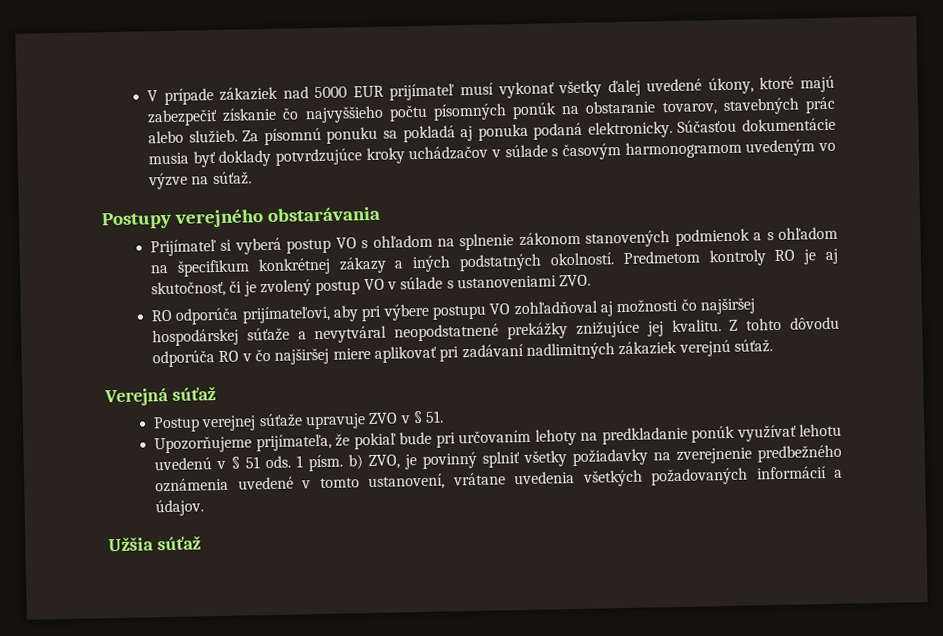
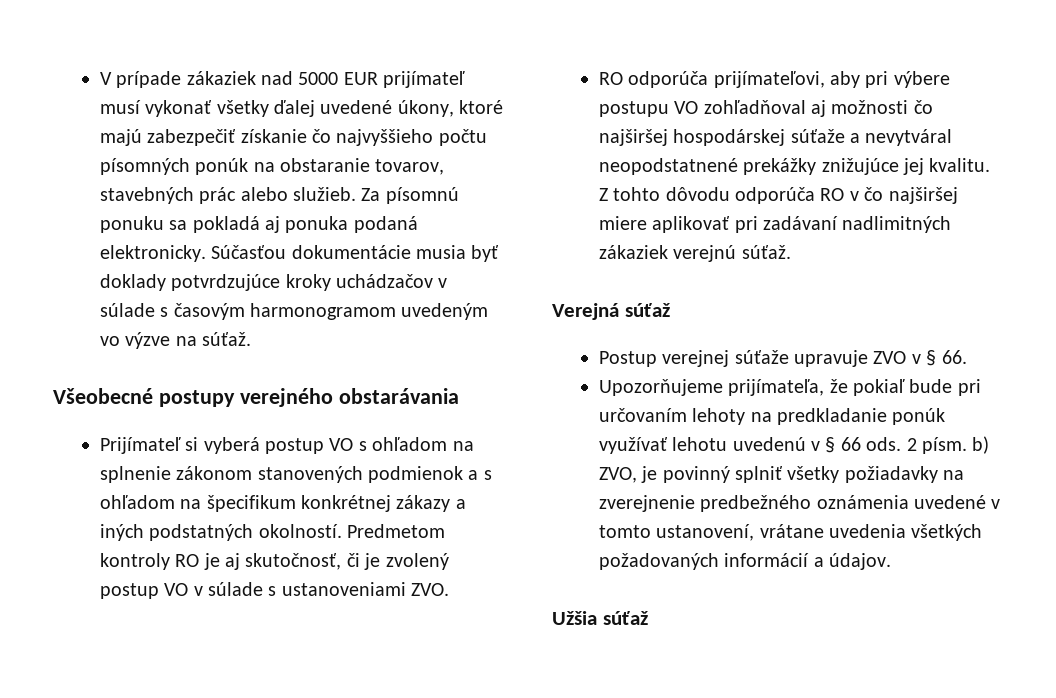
- Postupy verejného obstarávania
+ Všeobecné postupy verejného obstarávania
- Postup verejnej súťaže upravuje ZVO v § 51.
+ Postup verejnej súťaže upravuje ZVO v § 66.
- Upozorňujeme prijímateľa, že pokiaľ bude pri určovaním lehoty na predkladanie ponúk využívať lehotu uvedenú v § 51 ods. 1 písm. b) ZVO, je povinný splniť všetky požiadavky na zverejnenie predbežného oznámenia uvedené v tomto ustanovení, vrátane uvedenia všetkých požadovaných informácií a údajov.
+ Upozorňujeme prijímateľa, že pokiaľ bude pri určovaním lehoty na predkladanie ponúk využívať lehotu uvedenú v § 66 ods. 2 písm. b) ZVO, je povinný splniť všetky požiadavky na zverejnenie predbežného oznámenia uvedené v tomto ustanovení, vrátane uvedenia všetkých požadovaných informácií a údajov.

